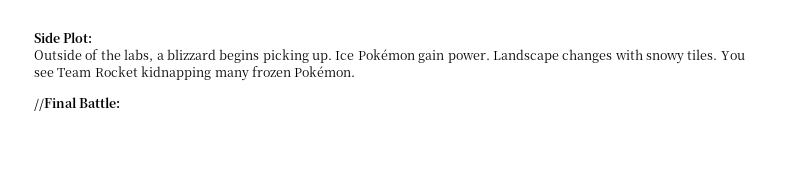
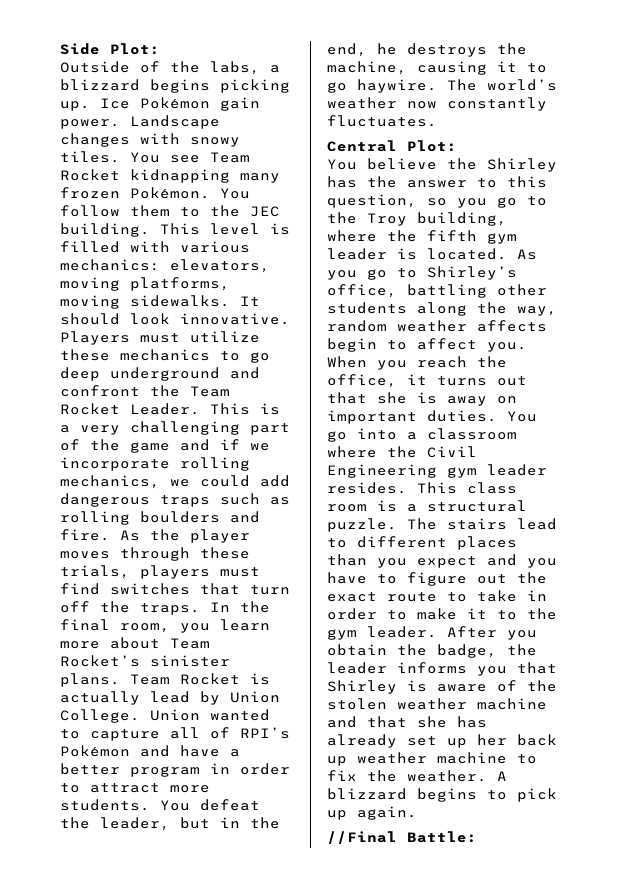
+ You follow them to the JEC building. This level is filled with various mechanics: elevators, moving platforms, moving sidewalks. It should look innovative. Players must utilize these mechanics to go deep underground and confront the Team Rocket Leader. This is a very challenging part of the game and if we incorporate rolling mechanics, we could add dangerous traps such as rolling boulders and fire. As the player moves through these trials, players must find switches that turn off the traps. In the final room, you learn more about Team Rocket’s sinister plans. Team Rocket is actually lead by Union College. Union wanted to capture all of RPI’s Pokémon and have a better program in order to attract more students. You defeat the leader, but in the end, he destroys the machine, causing it to go haywire. The world’s weather now constantly fluctuates.
+ Central Plot:
+ You believe the Shirley has the answer to this question, so you go to the Troy building, where the fifth gym leader is located. As you go to Shirley’s office, battling other students along the way, random weather affects begin to affect you. When you reach the office, it turns out that she is away on important duties. You go into a classroom where the Civil Engineering gym leader resides. This class room is a structural puzzle. The stairs lead to different places than you expect and you have to figure out the exact route to take in order to make it to the gym leader. After you obtain the badge, the leader informs you that Shirley is aware of the stolen weather machine and that she has already set up her back up weather machine to fix the weather. A blizzard begins to pick up again.

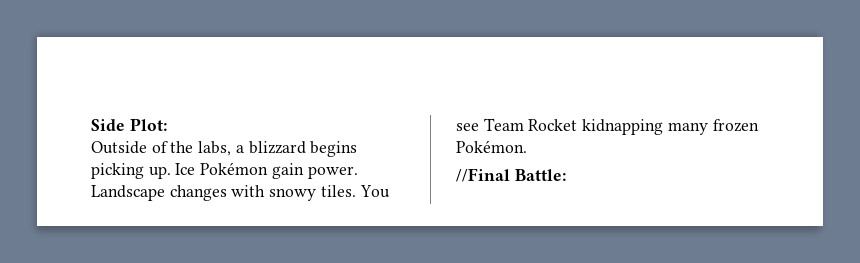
- You follow them to the JEC building. This level is filled with various mechanics: elevators, moving platforms, moving sidewalks. It should look innovative. Players must utilize these mechanics to go deep underground and confront the Team Rocket Leader. This is a very challenging part of the game and if we incorporate rolling mechanics, we could add dangerous traps such as rolling boulders and fire. As the player moves through these trials, players must find switches that turn off the traps. In the final room, you learn more about Team Rocket’s sinister plans. Team Rocket is actually lead by Union College. Union wanted to capture all of RPI’s Pokémon and have a better program in order to attract more students. You defeat the leader, but in the end, he destroys the machine, causing it to go haywire. The world’s weather now constantly fluctuates.
- Central Plot:
- You believe the Shirley has the answer to this question, so you go to the Troy building, where the fifth gym leader is located. As you go to Shirley’s office, battling other students along the way, random weather affects begin to affect you. When you reach the office, it turns out that she is away on important duties. You go into a classroom where the Civil Engineering gym leader resides. This class room is a structural puzzle. The stairs lead to different places than you expect and you have to figure out the exact route to take in order to make it to the gym leader. After you obtain the badge, the leader informs you that Shirley is aware of the stolen weather machine and that she has already set up her back up weather machine to fix the weather. A blizzard begins to pick up again.

